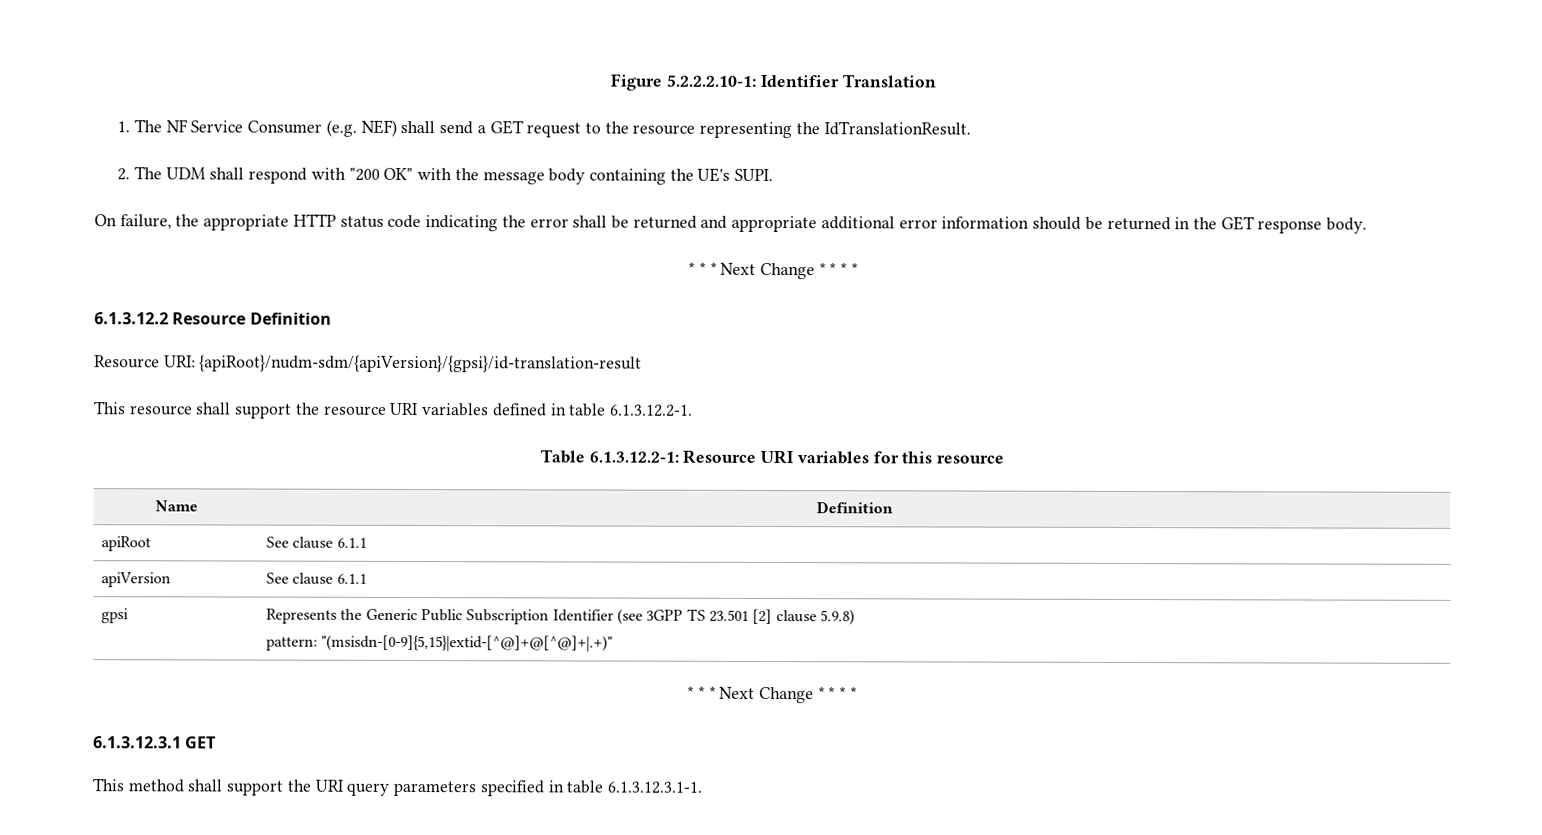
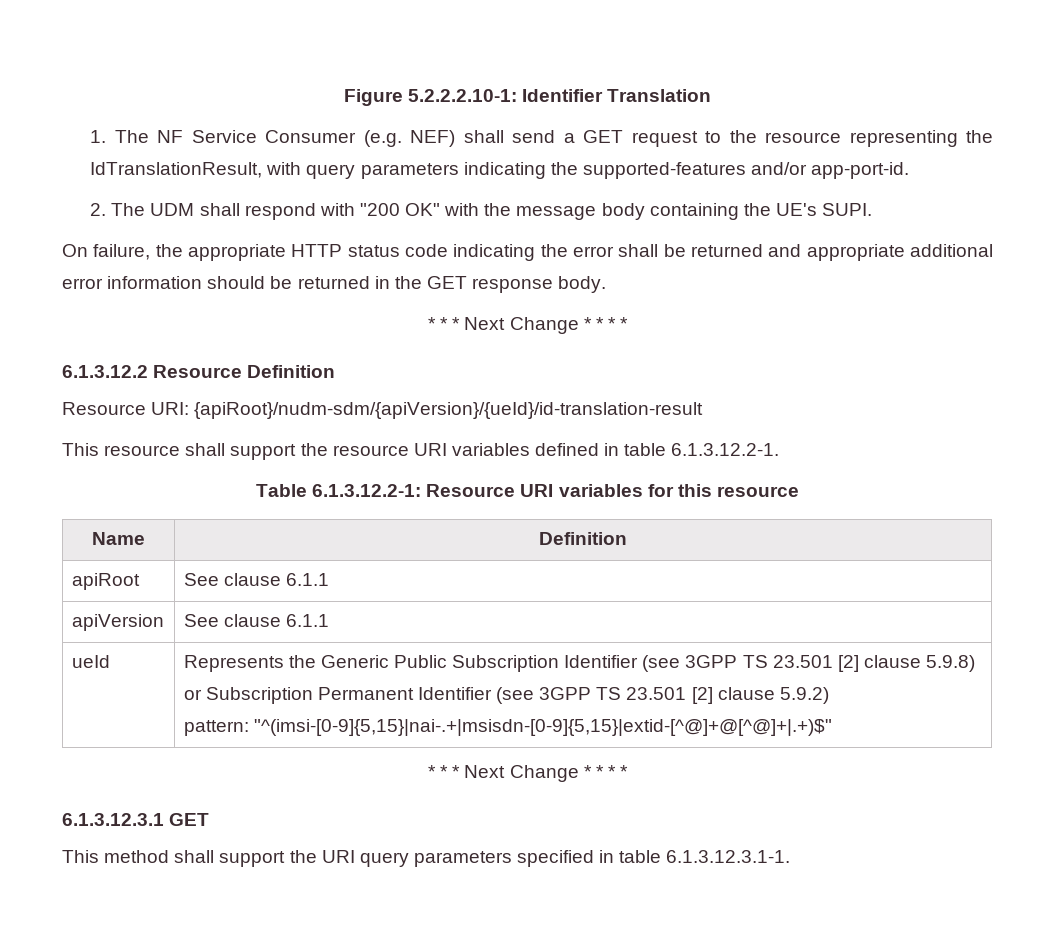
- 1. The NF Service Consumer (e.g. NEF) shall send a GET request to the resource representing the IdTranslationResult.
+ 1. The NF Service Consumer (e.g. NEF) shall send a GET request to the resource representing the IdTranslationResult, with query parameters indicating the supported-features and/or app-port-id.
- Resource URI: {apiRoot}/nudm-sdm/{apiVersion}/{gpsi}/id-translation-result
+ Resource URI: {apiRoot}/nudm-sdm/{apiVersion}/{ueId}/id-translation-result
- gpsi | Represents the Generic Public Subscription Identifier (see 3GPP TS 23.501 [2] clause 5.9.8)
- pattern: "(msisdn-[0-9]{5,15}|extid-[^@]+@[^@]+|.+)"
+ ueId | Represents the Generic Public Subscription Identifier (see 3GPP TS 23.501 [2] clause 5.9.8) or Subscription Permanent Identifier (see 3GPP TS 23.501 [2] clause 5.9.2)
+ pattern: "^(imsi-[0-9]{5,15}|nai-.+|msisdn-[0-9]{5,15}|extid-[^@]+@[^@]+|.+)$"

